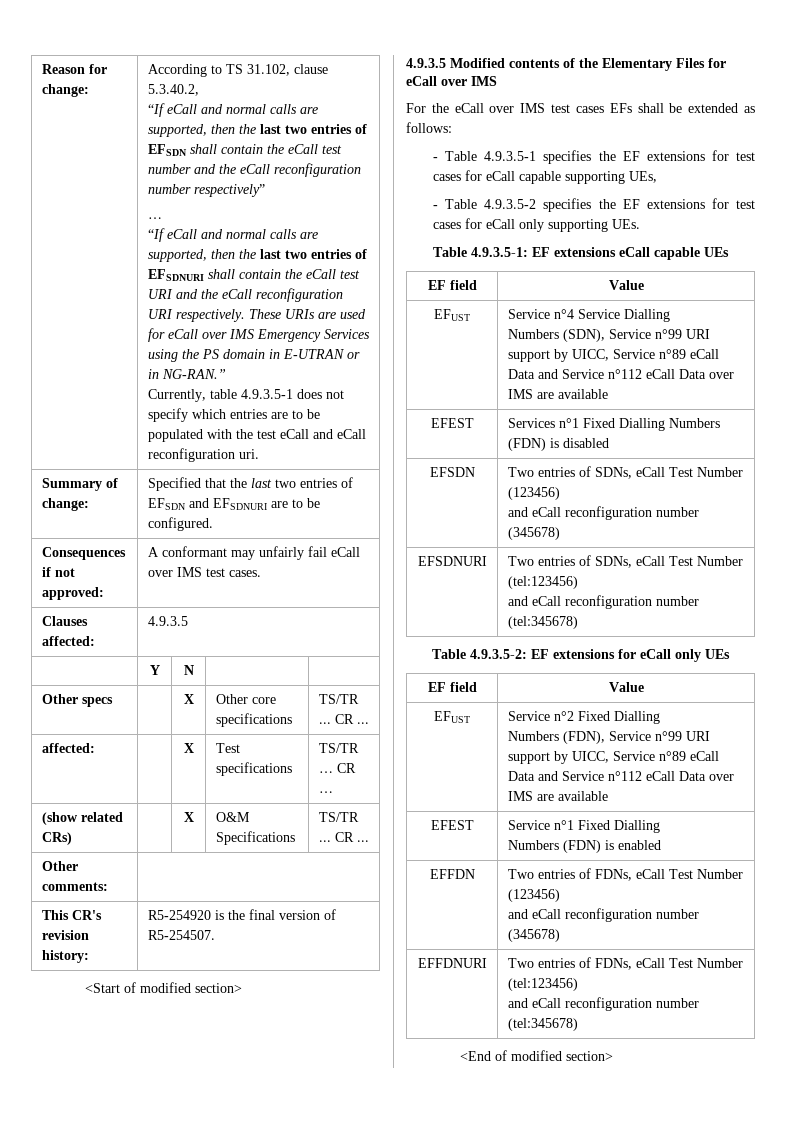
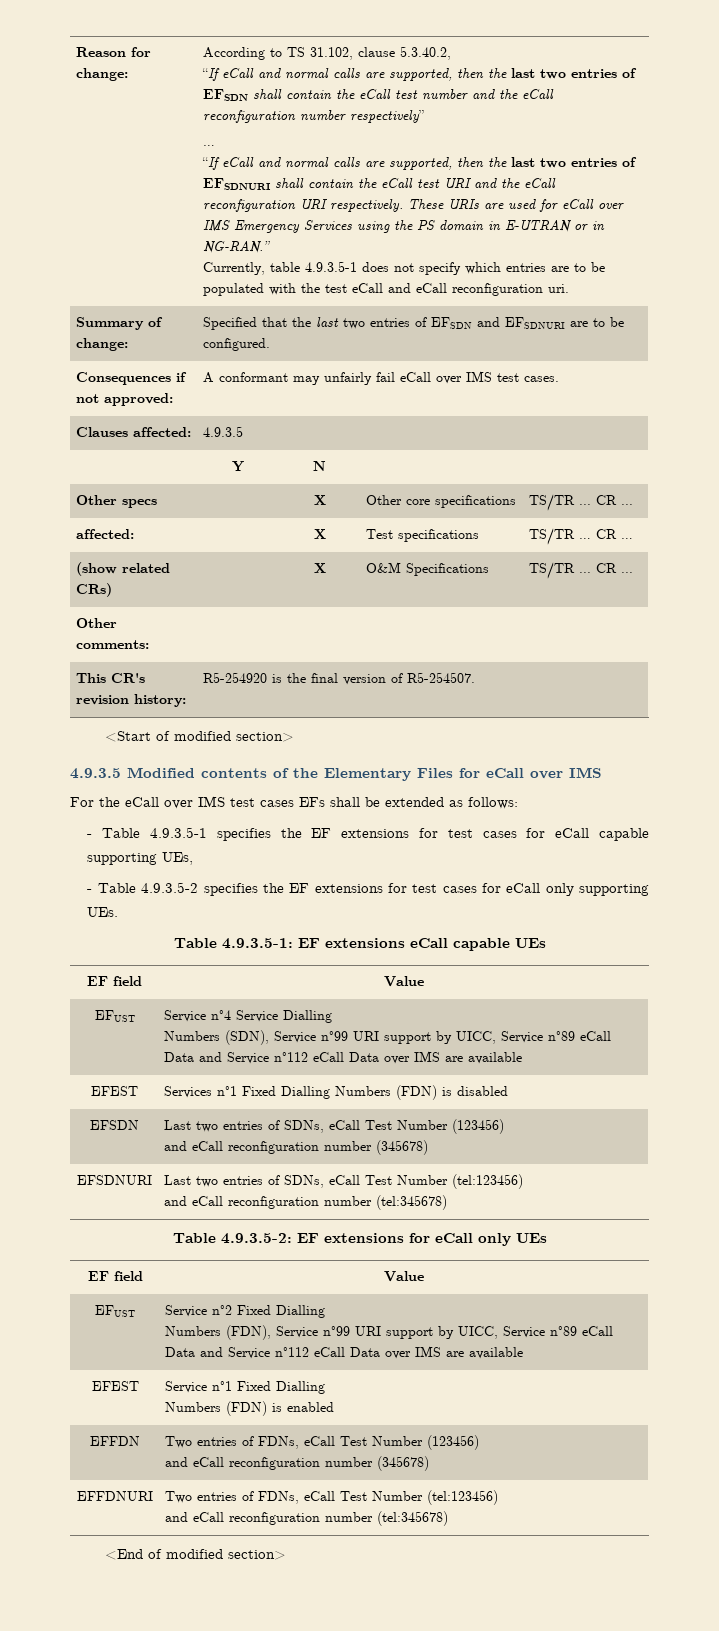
- EFSDN | Two entries of SDNs, eCall Test Number (123456)
+ EFSDN | Last two entries of SDNs, eCall Test Number (123456)
- EFSDNURI | Two entries of SDNs, eCall Test Number (tel:123456)
+ EFSDNURI | Last two entries of SDNs, eCall Test Number (tel:123456)

